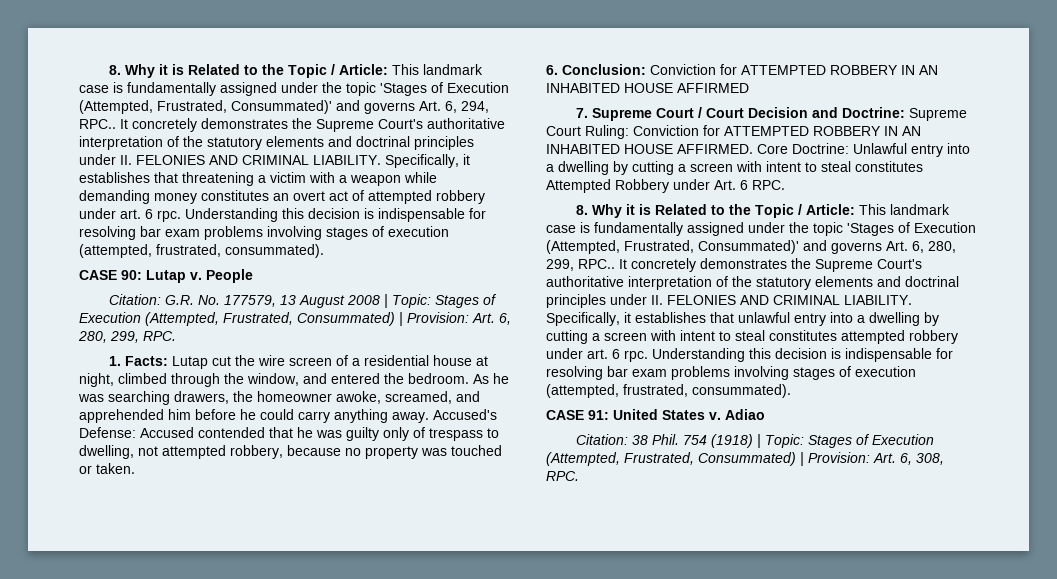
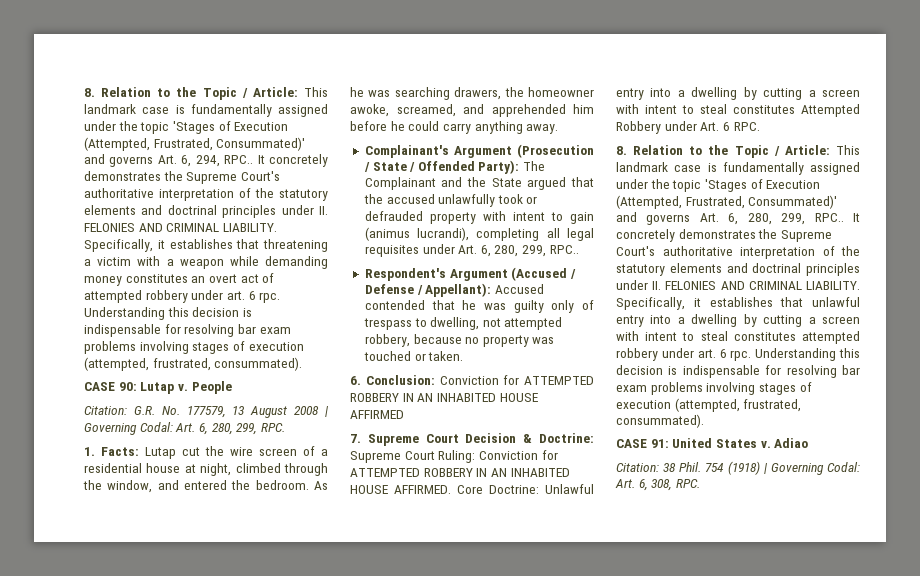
- 8. Why it is Related to the Topic / Article: This landmark case is fundamentally assigned under the topic 'Stages of Execution (Attempted, Frustrated, Consummated)' and governs Art. 6, 294, RPC..
+ 8. Relation to the Topic / Article: This landmark case is fundamentally assigned under the topic 'Stages of Execution (Attempted, Frustrated, Consummated)' and governs Art. 6, 294, RPC..
- Citation: G.R. No. 177579, 13 August 2008 | Topic: Stages of Execution (Attempted, Frustrated, Consummated) | Provision: Art. 6, 280, 299, RPC.
+ Citation: G.R. No. 177579, 13 August 2008 | Governing Codal: Art. 6, 280, 299, RPC.
- As he was searching drawers, the homeowner awoke, screamed, and apprehended him before he could carry anything away. Accused's Defense: Accused contended that he was guilty only of trespass to dwelling, not attempted robbery, because no property was touched or taken.
+ As he was searching drawers, the homeowner awoke, screamed, and apprehended him before he could carry anything away.
+ Complainant's Argument (Prosecution / State / Offended Party): The Complainant and the State argued that the accused unlawfully took or defrauded property with intent to gain (animus lucrandi), completing all legal requisites under Art. 6, 280, 299, RPC..
+ Respondent's Argument (Accused / Defense / Appellant): Accused contended that he was guilty only of trespass to dwelling, not attempted robbery, because no property was touched or taken.
- 7. Supreme Court / Court Decision and Doctrine: Supreme Court Ruling: Conviction for ATTEMPTED ROBBERY IN AN INHABITED HOUSE AFFIRMED.
+ 7. Supreme Court Decision & Doctrine: Supreme Court Ruling: Conviction for ATTEMPTED ROBBERY IN AN INHABITED HOUSE AFFIRMED.
- 8. Why it is Related to the Topic / Article: This landmark case is fundamentally assigned under the topic 'Stages of Execution (Attempted, Frustrated, Consummated)' and governs Art. 6, 280, 299, RPC..
+ 8. Relation to the Topic / Article: This landmark case is fundamentally assigned under the topic 'Stages of Execution (Attempted, Frustrated, Consummated)' and governs Art. 6, 280, 299, RPC..
- 754 (1918) | Topic: Stages of Execution (Attempted, Frustrated, Consummated) | Provision: Art. 6, 308, RPC.
+ 754 (1918) | Governing Codal: Art. 6, 308, RPC.

